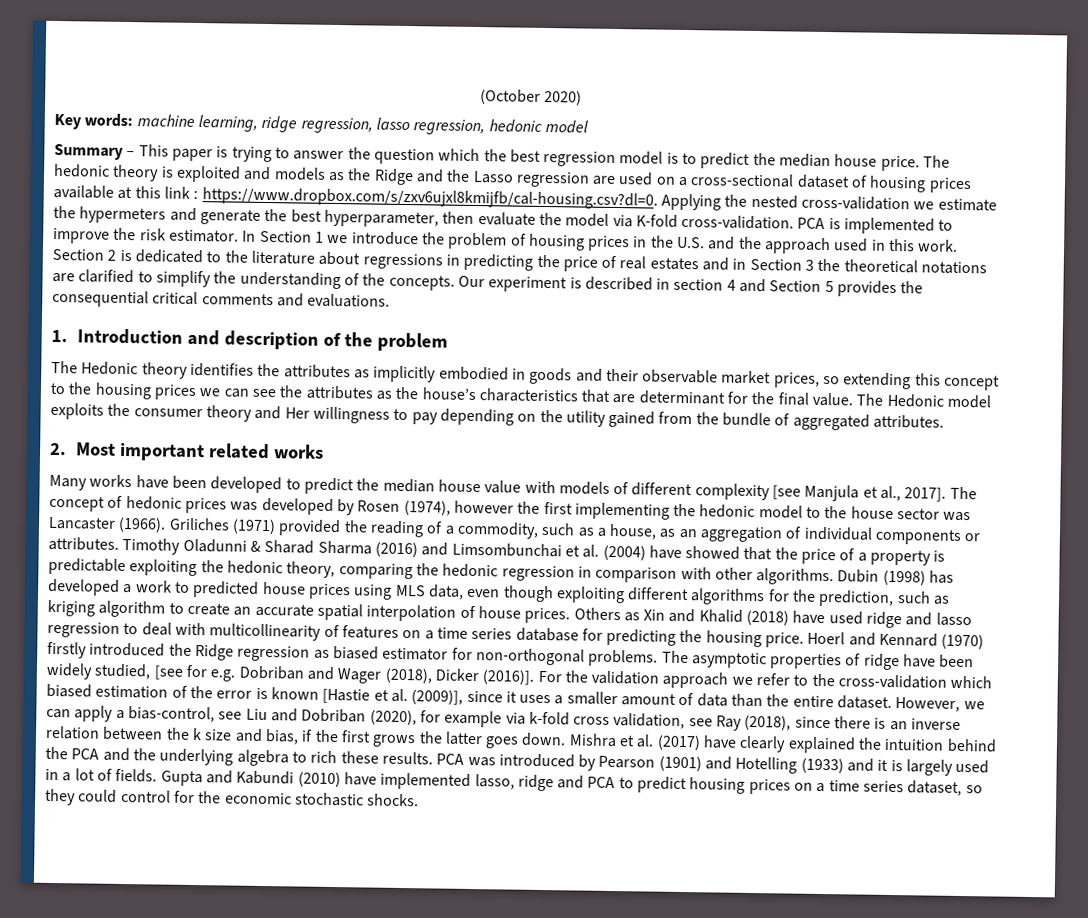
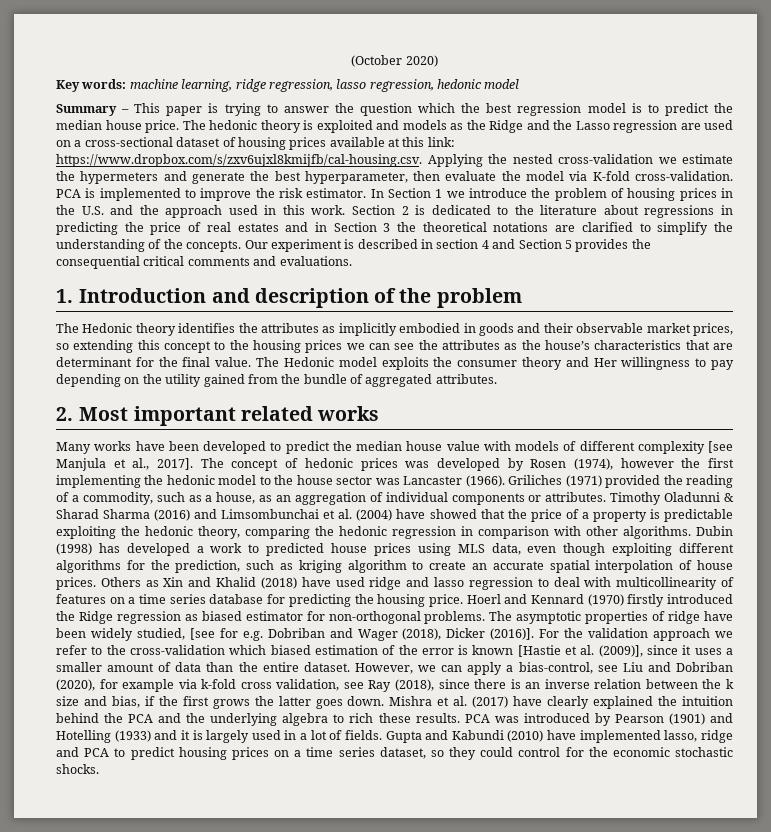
- The hedonic theory is exploited and models as the Ridge and the Lasso regression are used on a cross-sectional dataset of housing prices available at this link : https://www.dropbox.com/s/zxv6ujxl8kmijfb/cal-housing.csv?dl=0. Applying the nested cross-validation we estimate the hypermeters and generate the best hyperparameter, then evaluate the model via K-fold cross-validation.
+ The hedonic theory is exploited and models as the Ridge and the Lasso regression are used on a cross-sectional dataset of housing prices available at this link: https://www.dropbox.com/s/zxv6ujxl8kmijfb/cal-housing.csv. Applying the nested cross-validation we estimate the hypermeters and generate the best hyperparameter, then evaluate the model via K-fold cross-validation.

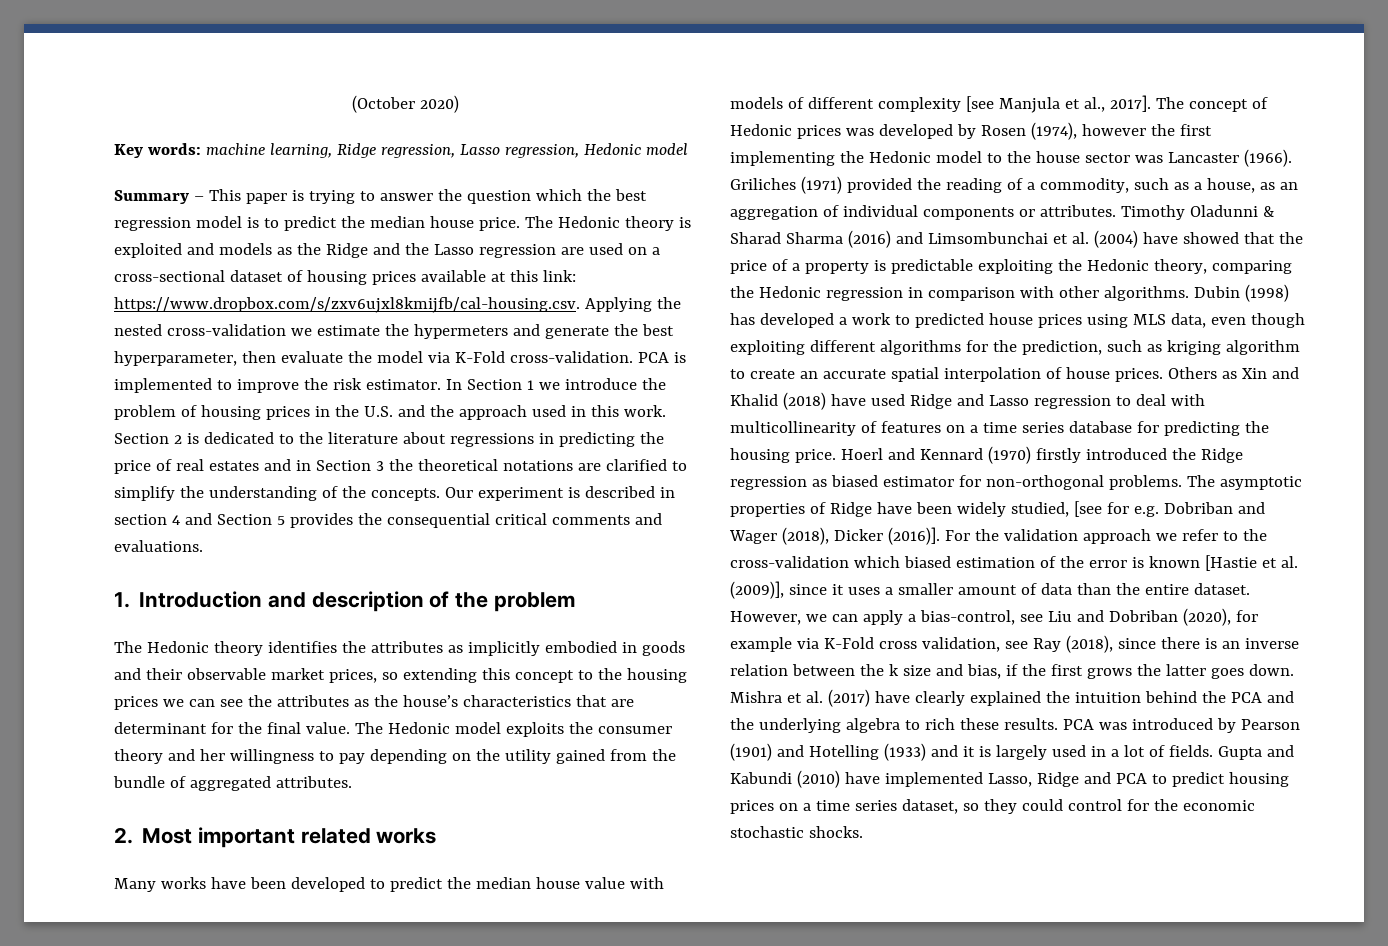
- Key words: machine learning, ridge regression, lasso regression, hedonic model
+ Key words: machine learning, Ridge regression, Lasso regression, Hedonic model
- The hedonic theory is exploited and models as the Ridge and the Lasso regression are used on a cross-sectional dataset of housing prices available at this link: https://www.dropbox.com/s/zxv6ujxl8kmijfb/cal-housing.csv. Applying the nested cross-validation we estimate the hypermeters and generate the best hyperparameter, then evaluate the model via K-fold cross-validation.
+ The Hedonic theory is exploited and models as the Ridge and the Lasso regression are used on a cross-sectional dataset of housing prices available at this link: https://www.dropbox.com/s/zxv6ujxl8kmijfb/cal-housing.csv. Applying the nested cross-validation we estimate the hypermeters and generate the best hyperparameter, then evaluate the model via K-Fold cross-validation.
- The Hedonic model exploits the consumer theory and Her willingness to pay depending on the utility gained from the bundle of aggregated attributes.
+ The Hedonic model exploits the consumer theory and her willingness to pay depending on the utility gained from the bundle of aggregated attributes.
- The concept of hedonic prices was developed by Rosen (1974), however the first implementing the hedonic model to the house sector was Lancaster (1966).
+ The concept of Hedonic prices was developed by Rosen (1974), however the first implementing the Hedonic model to the house sector was Lancaster (1966).
- Timothy Oladunni & Sharad Sharma (2016) and Limsombunchai et al. (2004) have showed that the price of a property is predictable exploiting the hedonic theory, comparing the hedonic regression in comparison with other algorithms.
+ Timothy Oladunni & Sharad Sharma (2016) and Limsombunchai et al. (2004) have showed that the price of a property is predictable exploiting the Hedonic theory, comparing the Hedonic regression in comparison with other algorithms.
- Others as Xin and Khalid (2018) have used ridge and lasso regression to deal with multicollinearity of features on a time series database for predicting the housing price.
+ Others as Xin and Khalid (2018) have used Ridge and Lasso regression to deal with multicollinearity of features on a time series database for predicting the housing price.
- The asymptotic properties of ridge have been widely studied, [see for e.g. Dobriban and Wager (2018), Dicker (2016)].
+ The asymptotic properties of Ridge have been widely studied, [see for e.g. Dobriban and Wager (2018), Dicker (2016)].
- However, we can apply a bias-control, see Liu and Dobriban (2020), for example via k-fold cross validation, see Ray (2018), since there is an inverse relation between the k size and bias, if the first grows the latter goes down.
+ However, we can apply a bias-control, see Liu and Dobriban (2020), for example via K-Fold cross validation, see Ray (2018), since there is an inverse relation between the k size and bias, if the first grows the latter goes down.
- Gupta and Kabundi (2010) have implemented lasso, ridge and PCA to predict housing prices on a time series dataset, so they could control for the economic stochastic shocks.
+ Gupta and Kabundi (2010) have implemented Lasso, Ridge and PCA to predict housing prices on a time series dataset, so they could control for the economic stochastic shocks.

